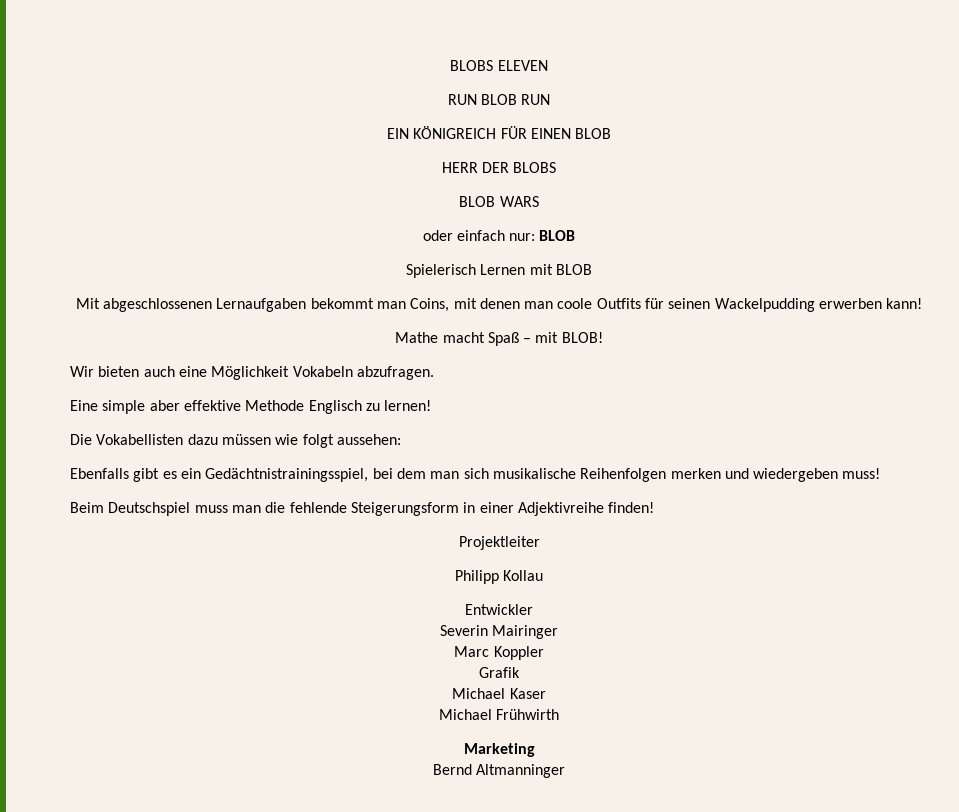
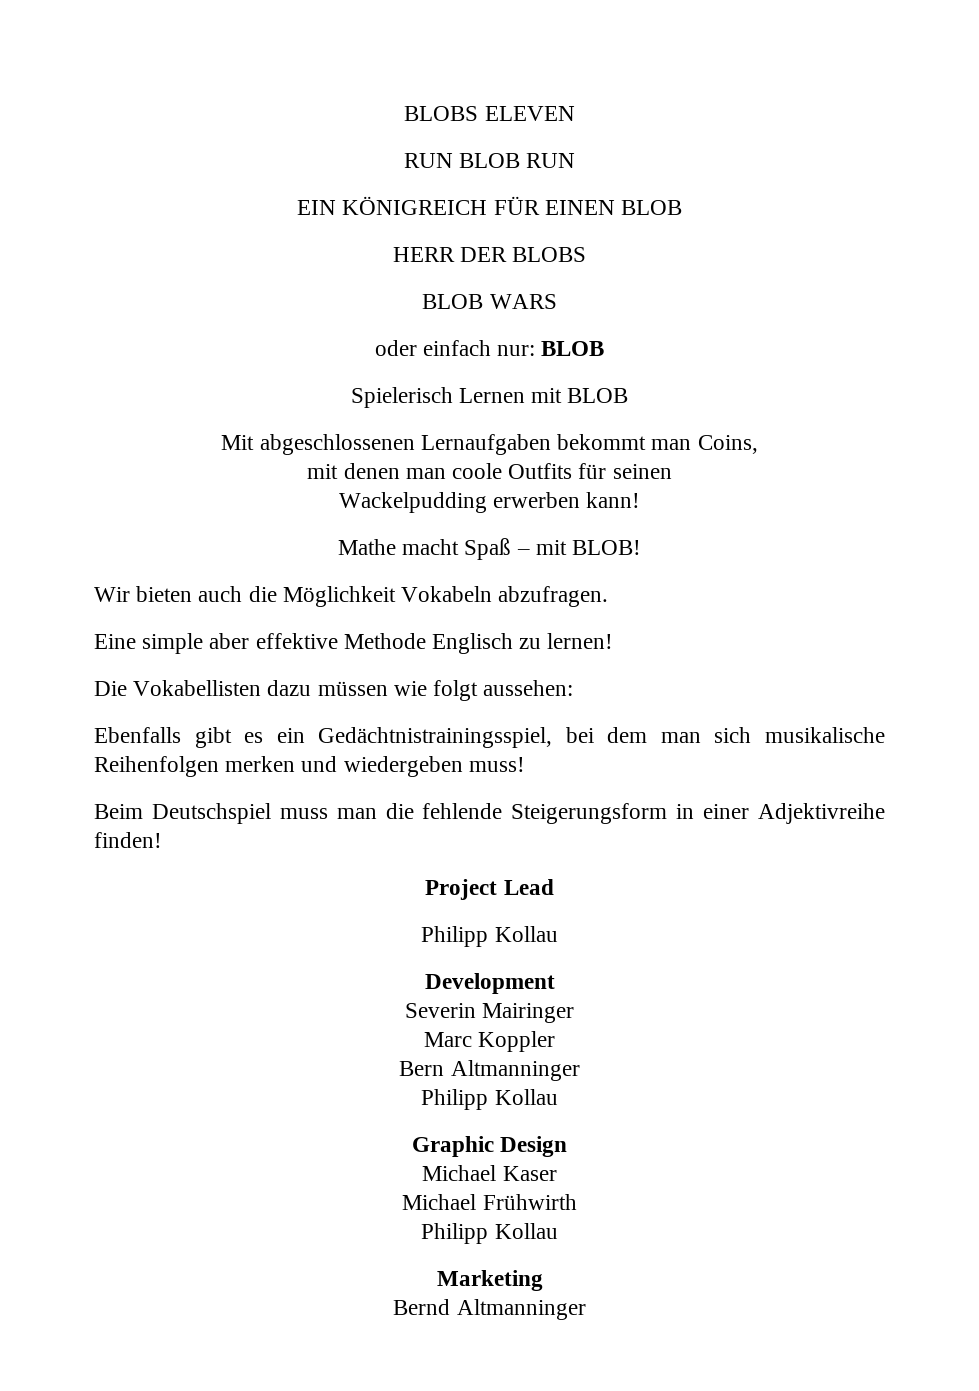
- Mit abgeschlossenen Lernaufgaben bekommt man Coins, mit denen man coole Outfits für seinen Wackelpudding erwerben kann!
+ Mit abgeschlossenen Lernaufgaben bekommt man Coins,
+ mit denen man coole Outfits für seinen
+ Wackelpudding erwerben kann!
- Wir bieten auch eine Möglichkeit Vokabeln abzufragen.
+ Wir bieten auch die Möglichkeit Vokabeln abzufragen.
- Projektleiter
+ Project Lead
  Philipp Kollau
- Entwickler
+ Development
- Grafik
+ Bern Altmanninger
+ Philipp Kollau
+ Graphic Design
  Michael Frühwirth
+ Philipp Kollau

